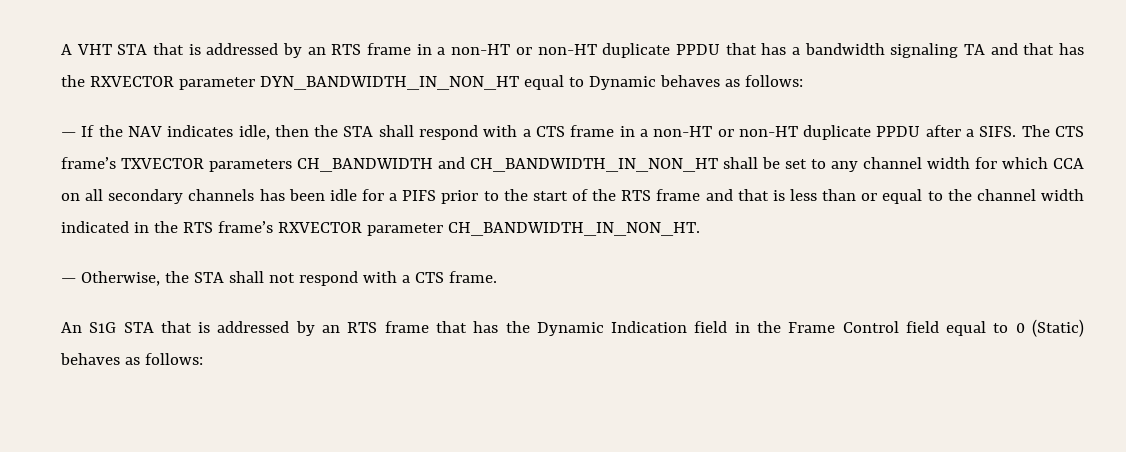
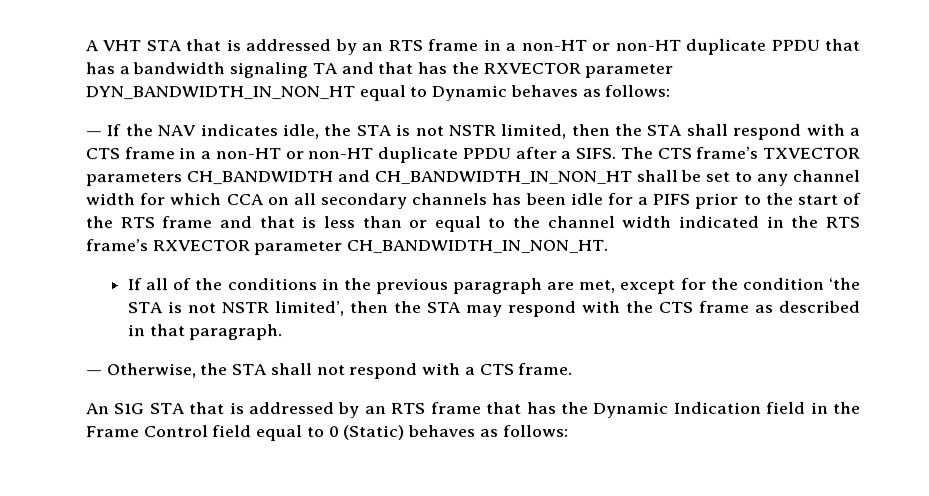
- — If the NAV indicates idle, then the STA shall respond with a CTS frame in a non-HT or non-HT duplicate PPDU after a SIFS.
+ — If the NAV indicates idle, the STA is not NSTR limited, then the STA shall respond with a CTS frame in a non-HT or non-HT duplicate PPDU after a SIFS.
+ If all of the conditions in the previous paragraph are met, except for the condition ‘the STA is not NSTR limited’, then the STA may respond with the CTS frame as described in that paragraph.

